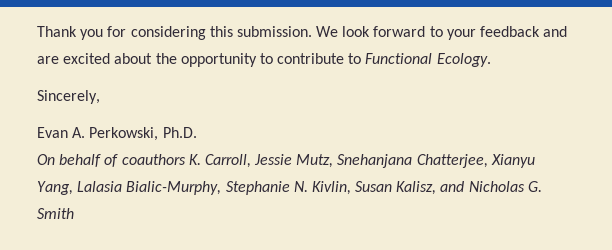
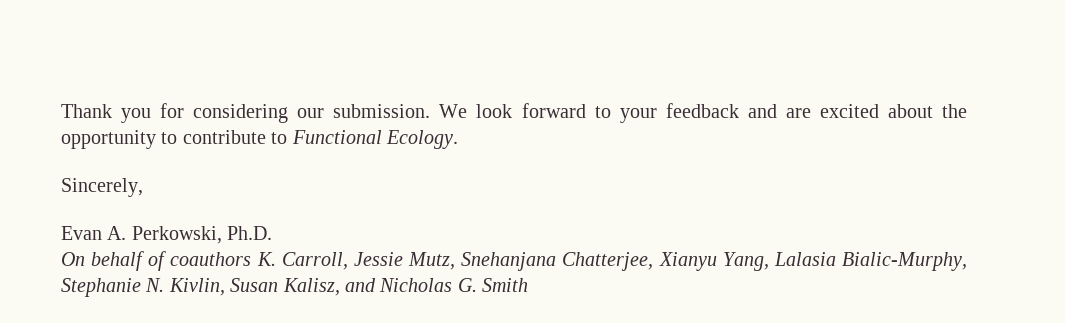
- Thank you for considering this submission.
+ Thank you for considering our submission.

